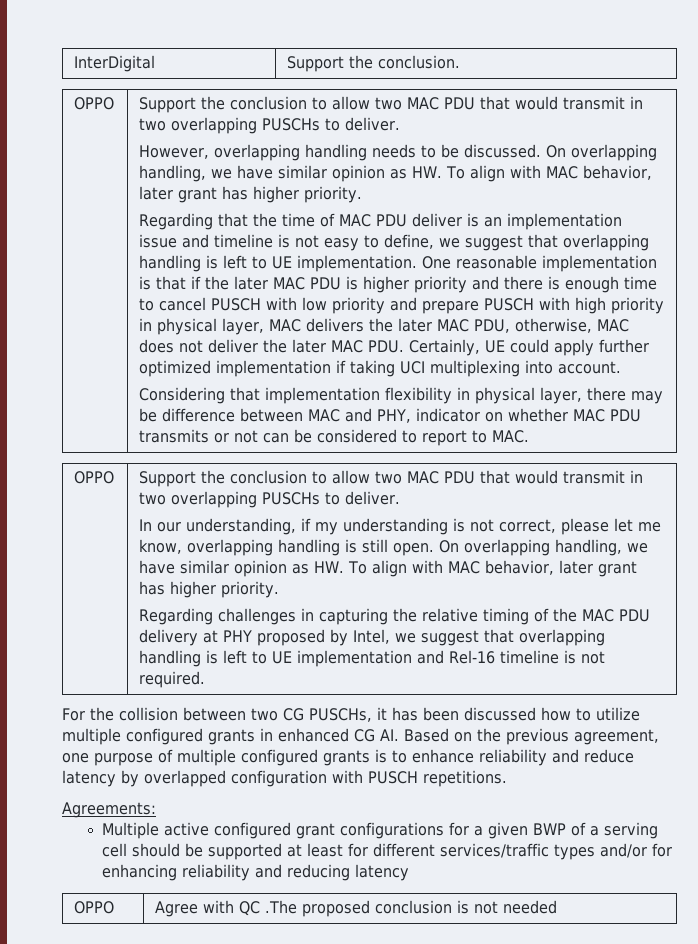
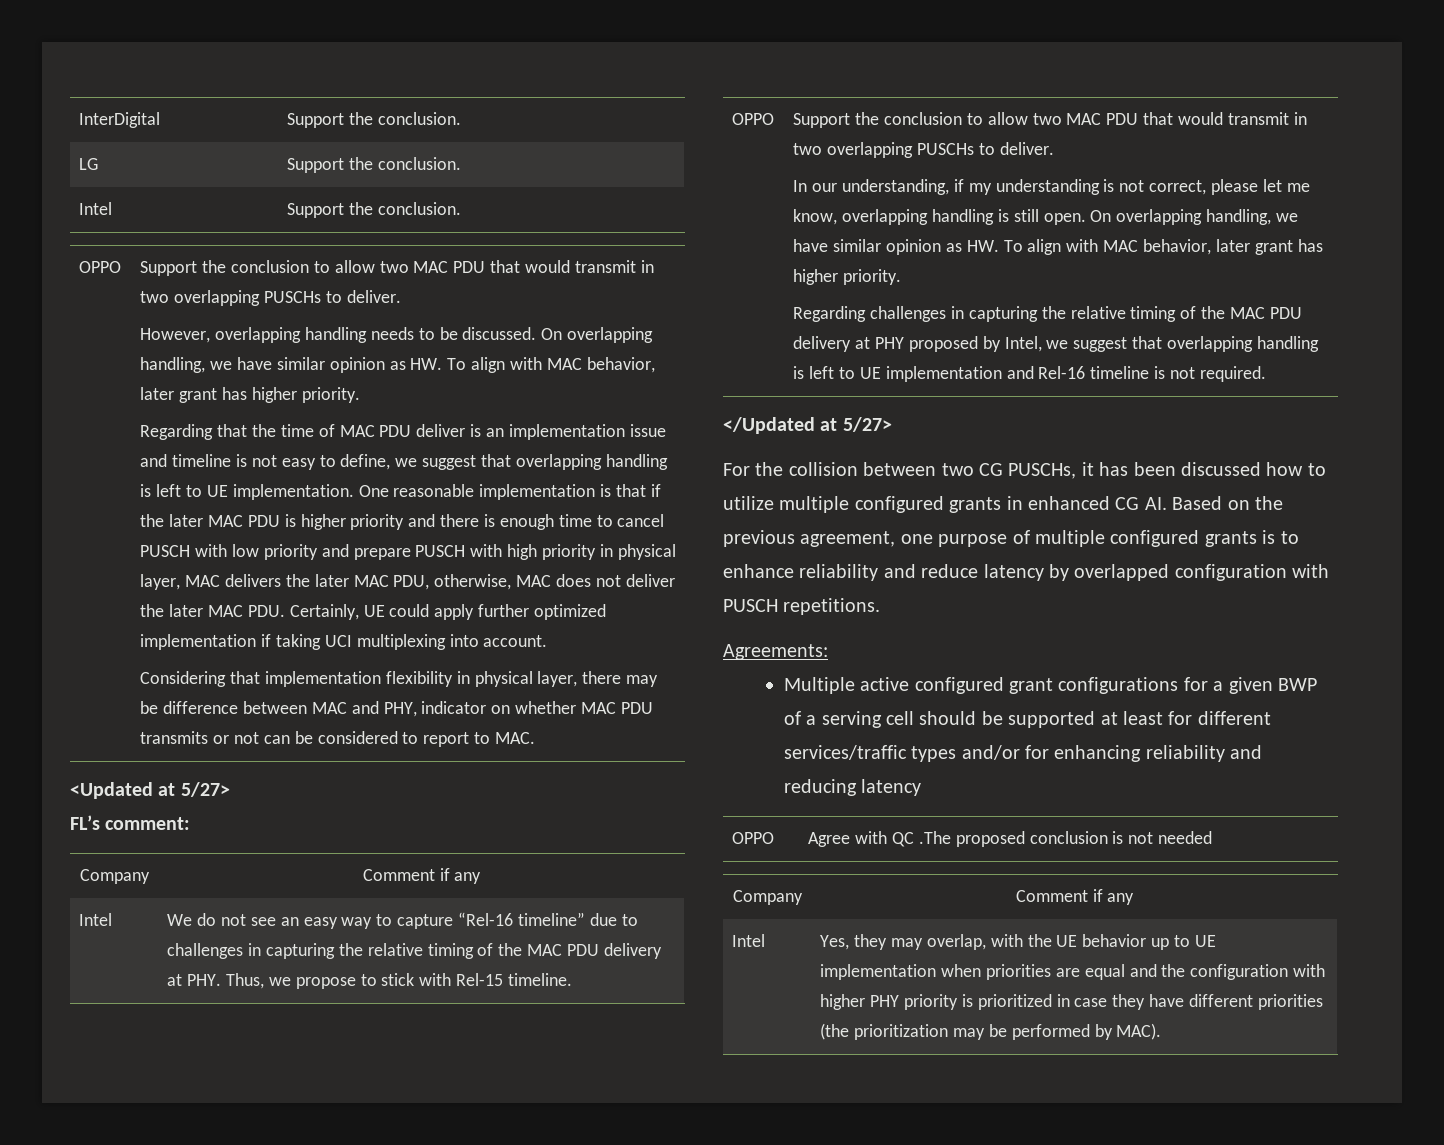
+ LG | Support the conclusion.
+ Intel | Support the conclusion.
+ <Updated at 5/27>
+ FL’s comment:
+ Company | Comment if any
+ Intel | We do not see an easy way to capture “Rel-16 timeline” due to challenges in capturing the relative timing of the MAC PDU delivery at PHY. Thus, we propose to stick with Rel-15 timeline.
+ </Updated at 5/27>
  OPPO | Agree with QC .The proposed conclusion is not needed
+ Company | Comment if any
+ Intel | Yes, they may overlap, with the UE behavior up to UE implementation when priorities are equal and the configuration with higher PHY priority is prioritized in case they have different priorities (the prioritization may be performed by MAC).

